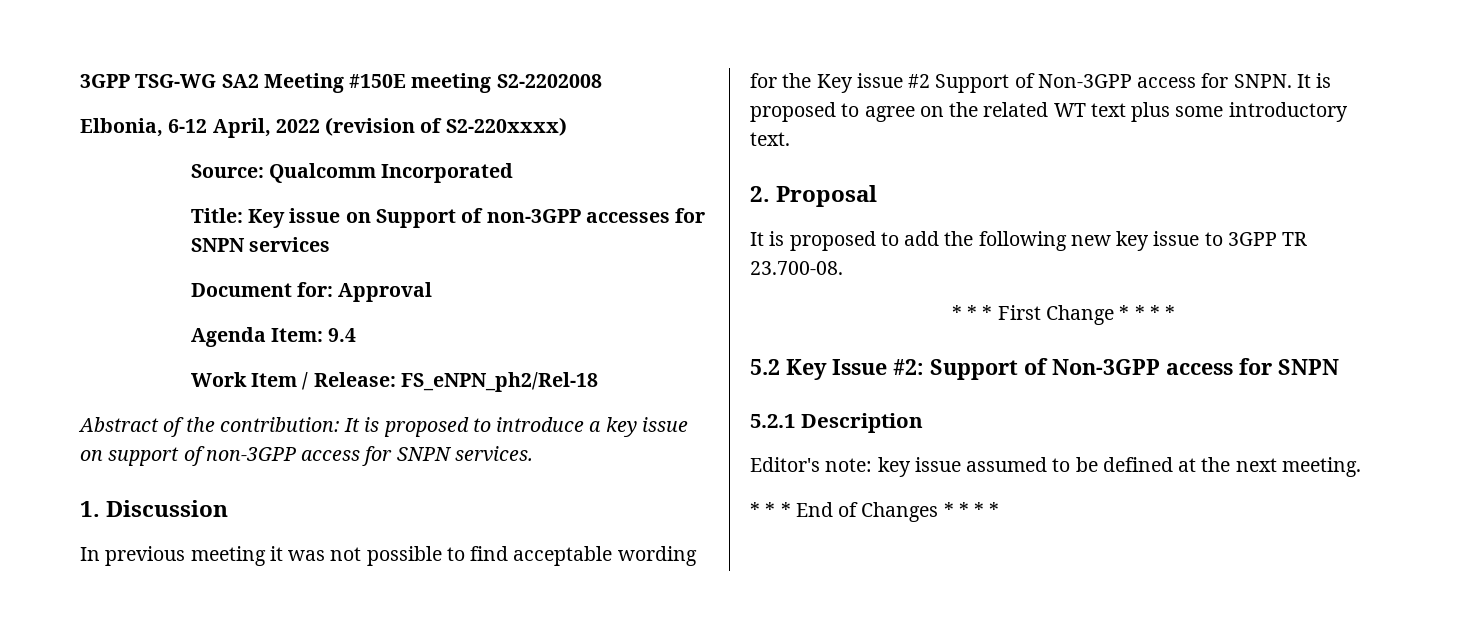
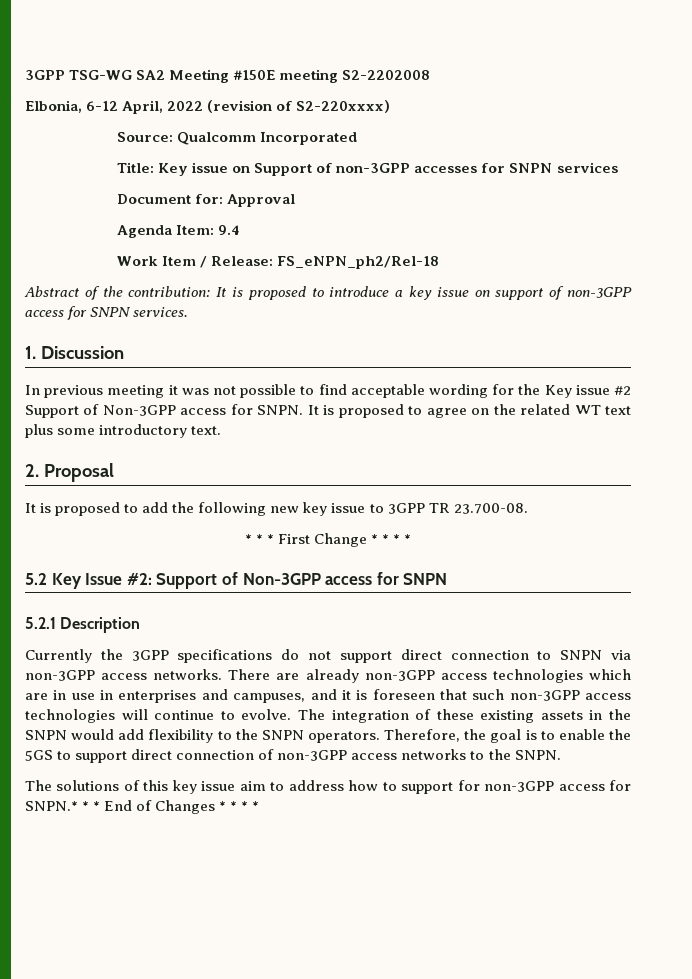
- Editor's note: key issue assumed to be defined at the next meeting.
- * * * End of Changes * * * *
+ Currently the 3GPP specifications do not support direct connection to SNPN via non-3GPP access networks. There are already non-3GPP access technologies which are in use in enterprises and campuses, and it is foreseen that such non-3GPP access technologies will continue to evolve. The integration of these existing assets in the SNPN would add flexibility to the SNPN operators. Therefore, the goal is to enable the 5GS to support direct connection of non-3GPP access networks to the SNPN.
+ The solutions of this key issue aim to address how to support for non-3GPP access for SNPN.* * * End of Changes * * * *

